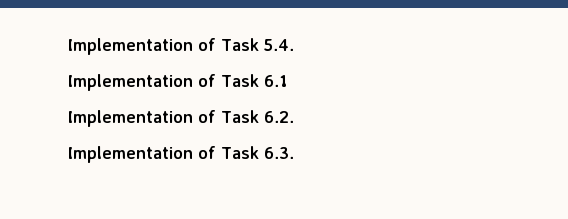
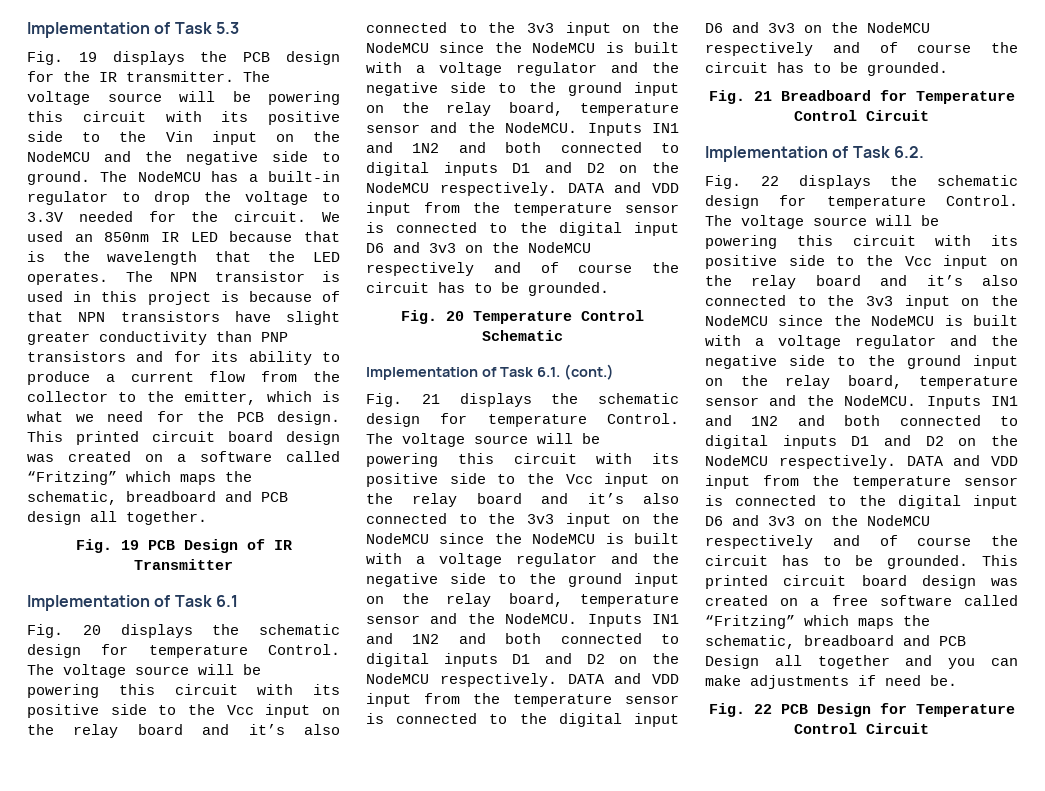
- Implementation of Task 5.4.
+ Implementation of Task 5.3
+ Fig. 19 displays the PCB design for the IR transmitter. The voltage source will be powering this circuit with its positive side to the Vin input on the NodeMCU and the negative side to ground. The NodeMCU has a built-in regulator to drop the voltage to 3.3V needed for the circuit. We used an 850nm IR LED because that is the wavelength that the LED operates. The NPN transistor is used in this project is because of that NPN transistors have slight greater conductivity than PNP transistors and for its ability to produce a current flow from the collector to the emitter, which is what we need for the PCB design. This printed circuit board design was created on a software called “Fritzing” which maps the schematic, breadboard and PCB design all together.
+ Fig. 19 PCB Design of IR Transmitter
  Implementation of Task 6.1
+ Fig. 20 displays the schematic design for temperature Control. The voltage source will be powering this circuit with its positive side to the Vcc input on the relay board and it’s also connected to the 3v3 input on the NodeMCU since the NodeMCU is built with a voltage regulator and the negative side to the ground input on the relay board, temperature sensor and the NodeMCU. Inputs IN1 and 1N2 and both connected to digital inputs D1 and D2 on the NodeMCU respectively. DATA and VDD input from the temperature sensor is connected to the digital input D6 and 3v3 on the NodeMCU respectively and of course the circuit has to be grounded.
+ Fig. 20 Temperature Control Schematic
+ Implementation of Task 6.1. (cont.)
+ Fig. 21 displays the schematic design for temperature Control. The voltage source will be powering this circuit with its positive side to the Vcc input on the relay board and it’s also connected to the 3v3 input on the NodeMCU since the NodeMCU is built with a voltage regulator and the negative side to the ground input on the relay board, temperature sensor and the NodeMCU. Inputs IN1 and 1N2 and both connected to digital inputs D1 and D2 on the NodeMCU respectively. DATA and VDD input from the temperature sensor is connected to the digital input D6 and 3v3 on the NodeMCU respectively and of course the circuit has to be grounded.
+ Fig. 21 Breadboard for Temperature Control Circuit
  Implementation of Task 6.2.
- Implementation of Task 6.3.
+ Fig. 22 displays the schematic design for temperature Control. The voltage source will be powering this circuit with its positive side to the Vcc input on the relay board and it’s also connected to the 3v3 input on the NodeMCU since the NodeMCU is built with a voltage regulator and the negative side to the ground input on the relay board, temperature sensor and the NodeMCU. Inputs IN1 and 1N2 and both connected to digital inputs D1 and D2 on the NodeMCU respectively. DATA and VDD input from the temperature sensor is connected to the digital input D6 and 3v3 on the NodeMCU respectively and of course the circuit has to be grounded. This printed circuit board design was created on a free software called “Fritzing” which maps the schematic, breadboard and PCB Design all together and you can make adjustments if need be.
+ Fig. 22 PCB Design for Temperature Control Circuit

